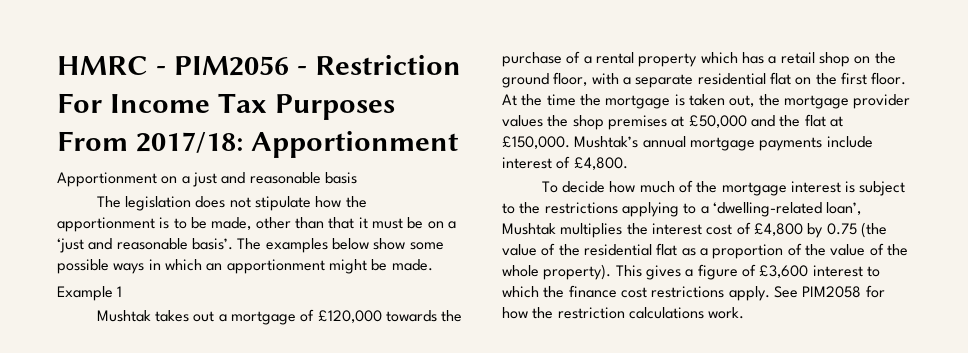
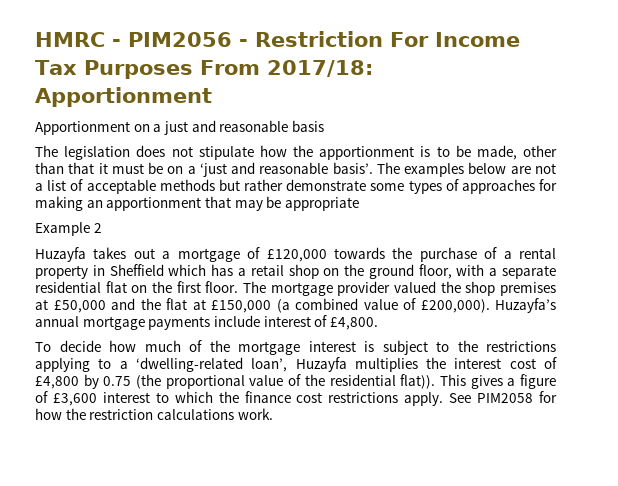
- The examples below show some possible ways in which an apportionment might be made.
+ The examples below are not a list of acceptable methods but rather demonstrate some types of approaches for making an apportionment that may be appropriate
- Example 1
- Mushtak takes out a mortgage of £120,000 towards the purchase of a rental property which has a retail shop on the ground floor, with a separate residential flat on the first floor.
+ Example 2
+ Huzayfa takes out a mortgage of £120,000 towards the purchase of a rental property in Sheffield which has a retail shop on the ground floor, with a separate residential flat on the first floor.
- At the time the mortgage is taken out, the mortgage provider values the shop premises at £50,000 and the flat at £150,000. Mushtak’s annual mortgage payments include interest of £4,800.
+ The mortgage provider valued the shop premises at £50,000 and the flat at £150,000 (a combined value of £200,000). Huzayfa’s annual mortgage payments include interest of £4,800.
- To decide how much of the mortgage interest is subject to the restrictions applying to a ‘dwelling-related loan’, Mushtak multiplies the interest cost of £4,800 by 0.75 (the value of the residential flat as a proportion of the value of the whole property).
+ To decide how much of the mortgage interest is subject to the restrictions applying to a ‘dwelling-related loan’, Huzayfa multiplies the interest cost of £4,800 by 0.75 (the proportional value of the residential flat)).

